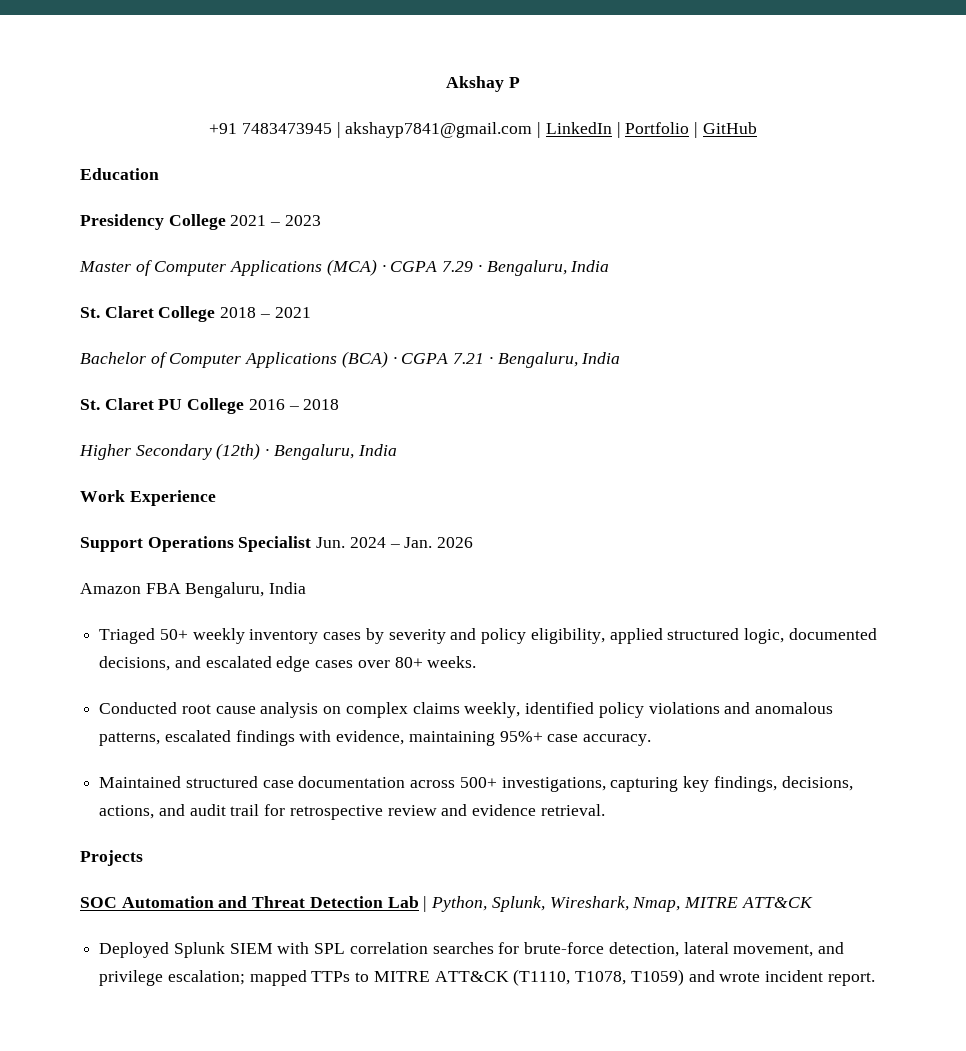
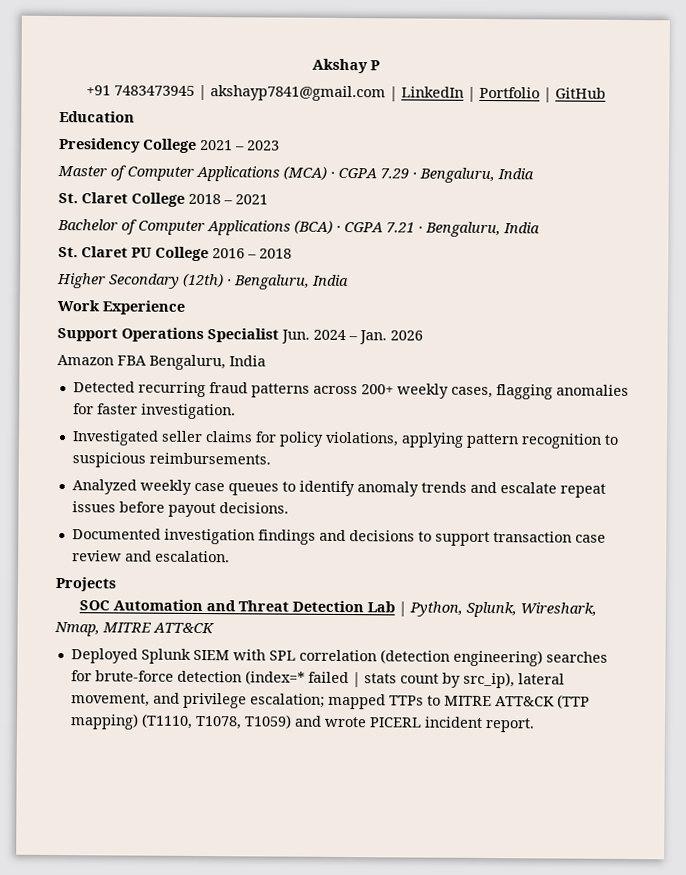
- Triaged 50+ weekly inventory cases by severity and policy eligibility, applied structured logic, documented decisions, and escalated edge cases over 80+ weeks.
- Conducted root cause analysis on complex claims weekly, identified policy violations and anomalous patterns, escalated findings with evidence, maintaining 95%+ case accuracy.
- Maintained structured case documentation across 500+ investigations, capturing key findings, decisions, actions, and audit trail for retrospective review and evidence retrieval.
+ Detected recurring fraud patterns across 200+ weekly cases, flagging anomalies for faster investigation.
+ Investigated seller claims for policy violations, applying pattern recognition to suspicious reimbursements.
+ Analyzed weekly case queues to identify anomaly trends and escalate repeat issues before payout decisions.
+ Documented investigation findings and decisions to support transaction case review and escalation.
- Deployed Splunk SIEM with SPL correlation searches for brute-force detection, lateral movement, and privilege escalation; mapped TTPs to MITRE ATT&CK (T1110, T1078, T1059) and wrote incident report.
+ Deployed Splunk SIEM with SPL correlation (detection engineering) searches for brute-force detection (index=* failed | stats count by src_ip), lateral movement, and privilege escalation; mapped TTPs to MITRE ATT&CK (TTP mapping) (T1110, T1078, T1059) and wrote PICERL incident report.

